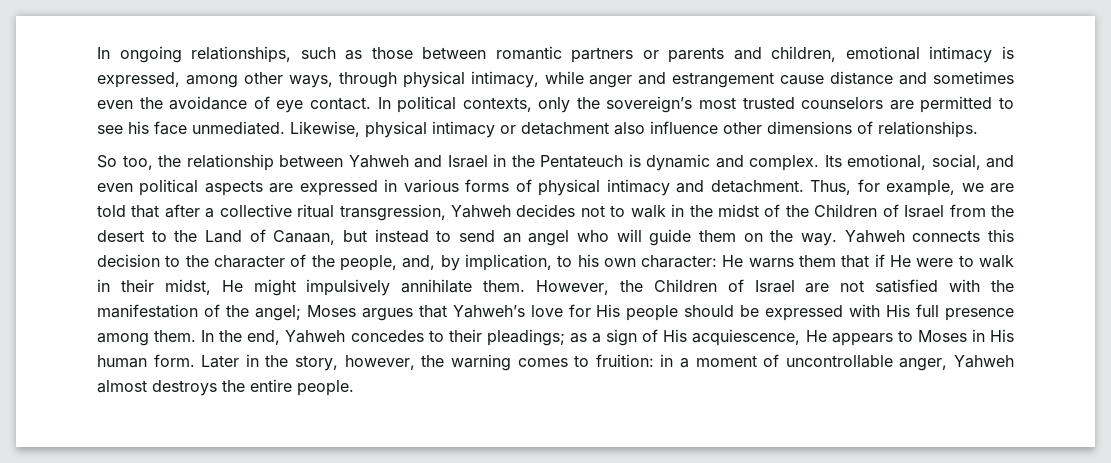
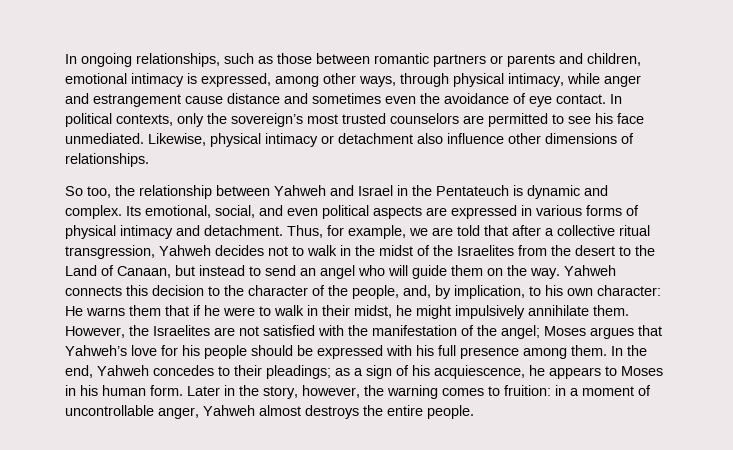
- Thus, for example, we are told that after a collective ritual transgression, Yahweh decides not to walk in the midst of the Children of Israel from the desert to the Land of Canaan, but instead to send an angel who will guide them on the way.
+ Thus, for example, we are told that after a collective ritual transgression, Yahweh decides not to walk in the midst of the Israelites from the desert to the Land of Canaan, but instead to send an angel who will guide them on the way.
- Yahweh connects this decision to the character of the people, and, by implication, to his own character: He warns them that if He were to walk in their midst, He might impulsively annihilate them.
+ Yahweh connects this decision to the character of the people, and, by implication, to his own character: He warns them that if he were to walk in their midst, he might impulsively annihilate them.
- However, the Children of Israel are not satisfied with the manifestation of the angel; Moses argues that Yahweh’s love for His people should be expressed with His full presence among them.
+ However, the Israelites are not satisfied with the manifestation of the angel; Moses argues that Yahweh’s love for his people should be expressed with his full presence among them.
- In the end, Yahweh concedes to their pleadings; as a sign of His acquiescence, He appears to Moses in His human form.
+ In the end, Yahweh concedes to their pleadings; as a sign of his acquiescence, he appears to Moses in his human form.

